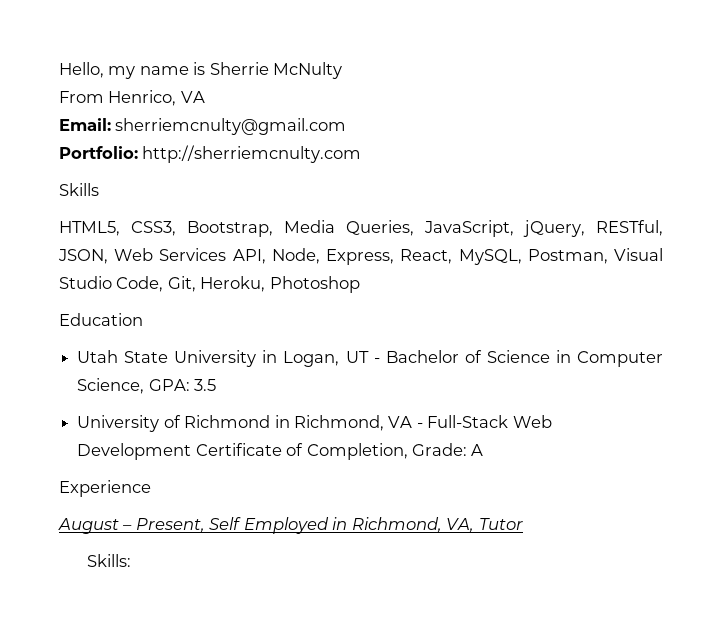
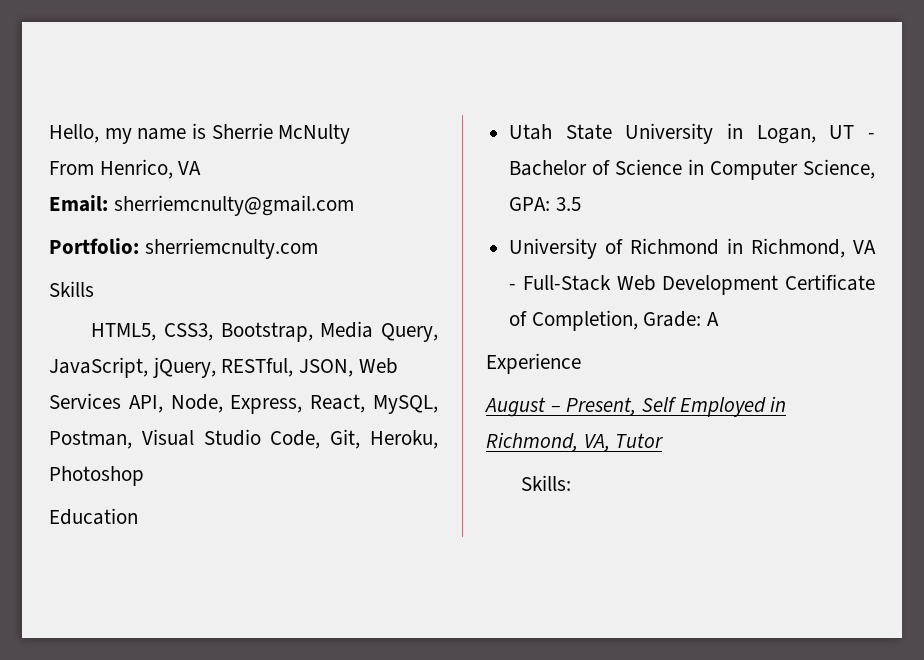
- Portfolio: http://sherriemcnulty.com
+ Portfolio: sherriemcnulty.com
- HTML5, CSS3, Bootstrap, Media Queries, JavaScript, jQuery, RESTful, JSON, Web Services API, Node, Express, React, MySQL, Postman, Visual Studio Code, Git, Heroku, Photoshop
+ HTML5, CSS3, Bootstrap, Media Query, JavaScript, jQuery, RESTful, JSON, Web Services API, Node, Express, React, MySQL, Postman, Visual Studio Code, Git, Heroku, Photoshop

